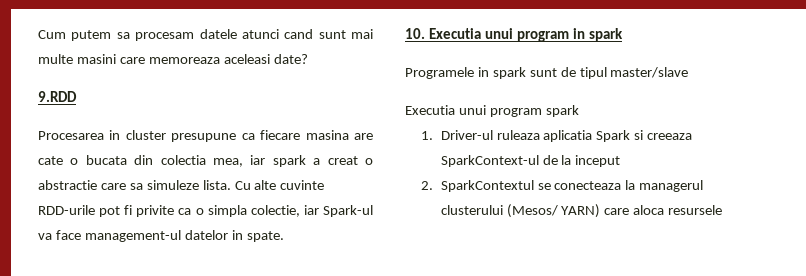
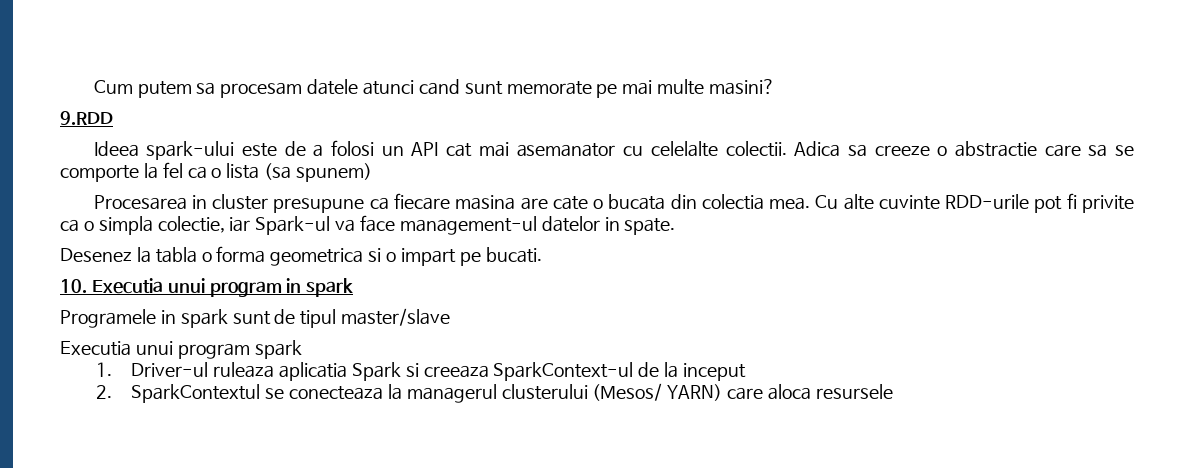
- Cum putem sa procesam datele atunci cand sunt mai multe masini care memoreaza aceleasi date?
+ Cum putem sa procesam datele atunci cand sunt memorate pe mai multe masini?
  9.RDD
+ Ideea spark-ului este de a folosi un API cat mai asemanator cu celelalte colectii. Adica sa creeze o abstractie care sa se comporte la fel ca o lista (sa spunem)
- Procesarea in cluster presupune ca fiecare masina are cate o bucata din colectia mea, iar spark a creat o abstractie care sa simuleze lista.
+ Procesarea in cluster presupune ca fiecare masina are cate o bucata din colectia mea.
+ Desenez la tabla o forma geometrica si o impart pe bucati.

